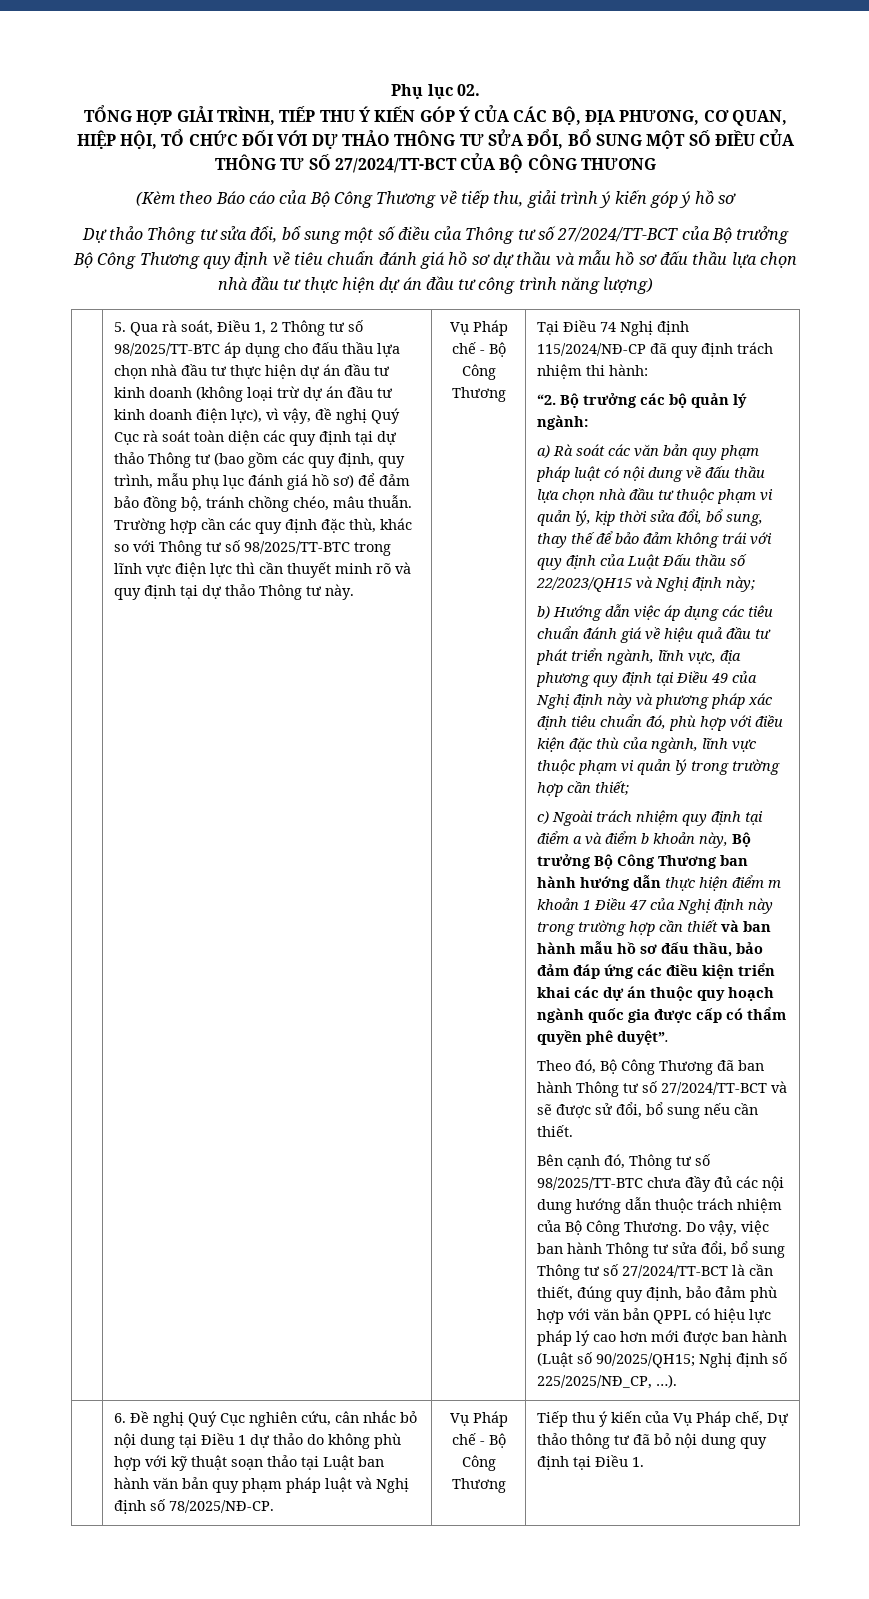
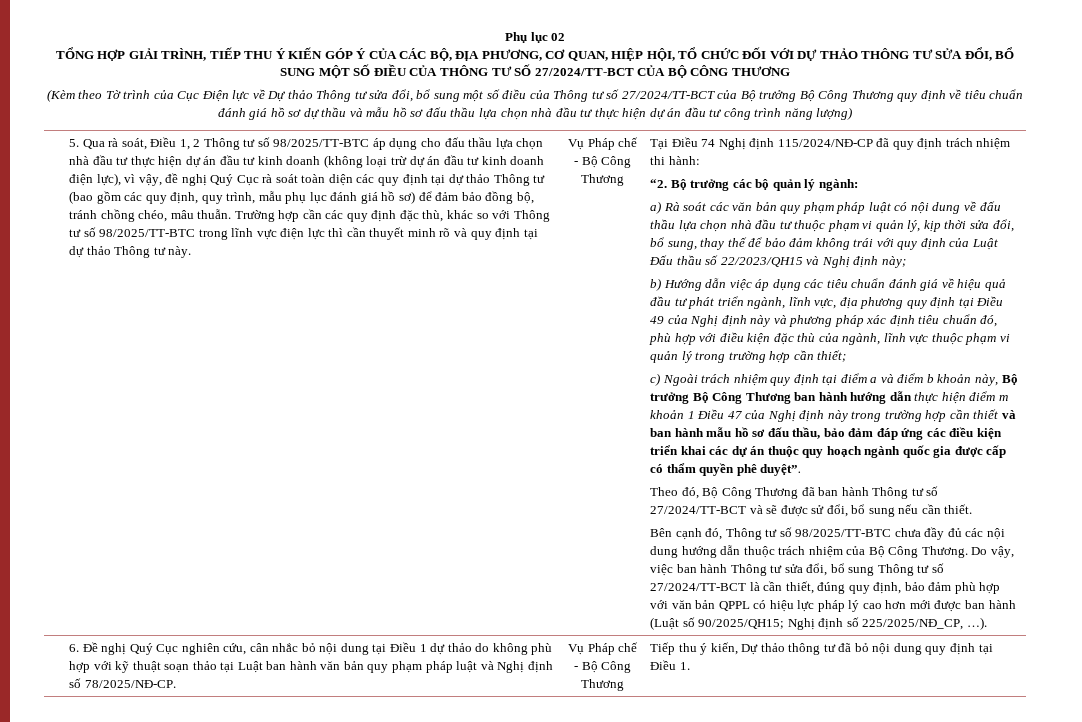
- Phụ lục 02.
+ Phụ lục 02
- (Kèm theo Báo cáo của Bộ Công Thương về tiếp thu, giải trình ý kiến góp ý hồ sơ
- Dự thảo Thông tư sửa đổi, bổ sung một số điều của Thông tư số 27/2024/TT-BCT của Bộ trưởng Bộ Công Thương quy định về tiêu chuẩn đánh giá hồ sơ dự thầu và mẫu hồ sơ đấu thầu lựa chọn nhà đầu tư thực hiện dự án đầu tư công trình năng lượng)
+ (Kèm theo Tờ trình của Cục Điện lực về Dự thảo Thông tư sửa đổi, bổ sung một số điều của Thông tư số 27/2024/TT-BCT của Bộ trưởng Bộ Công Thương quy định về tiêu chuẩn đánh giá hồ sơ dự thầu và mẫu hồ sơ đấu thầu lựa chọn nhà đầu tư thực hiện dự án đầu tư công trình năng lượng)
- Tiếp thu ý kiến của Vụ Pháp chế, Dự thảo thông tư đã bỏ nội dung quy định tại Điều 1.
+ Tiếp thu ý kiến, Dự thảo thông tư đã bỏ nội dung quy định tại Điều 1.

